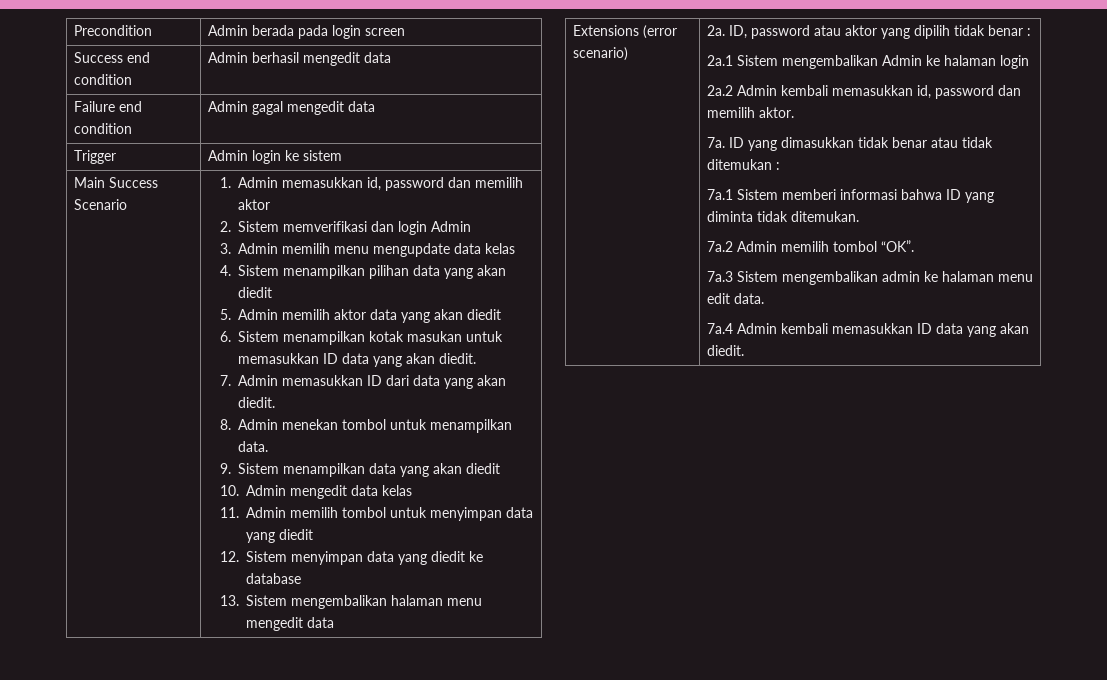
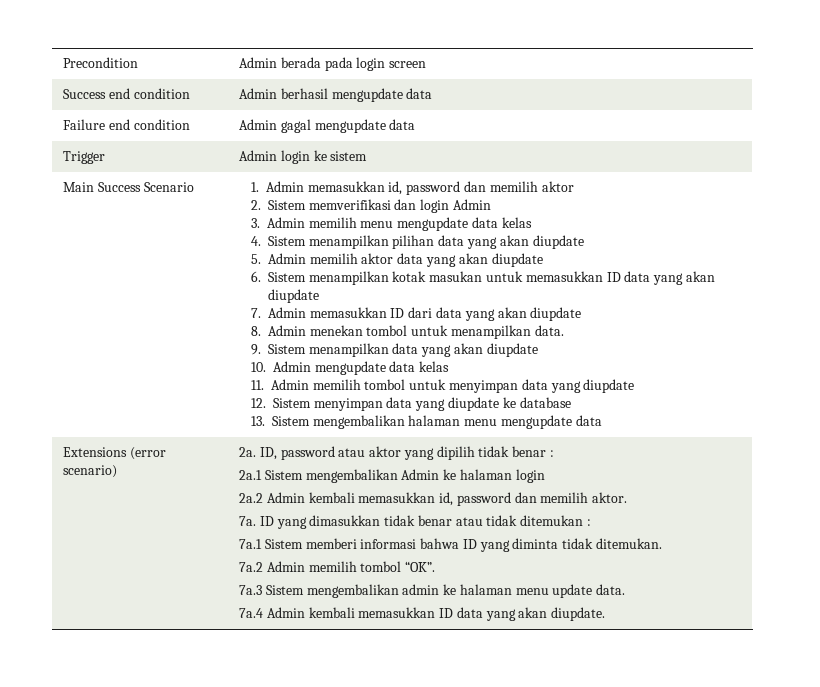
- Success end condition | Admin berhasil mengedit data
+ Success end condition | Admin berhasil mengupdate data
- Failure end condition | Admin gagal mengedit data
+ Failure end condition | Admin gagal mengupdate data
- 4. Sistem menampilkan pilihan data yang akan diedit
+ 4. Sistem menampilkan pilihan data yang akan diupdate
- 5. Admin memilih aktor data yang akan diedit
+ 5. Admin memilih aktor data yang akan diupdate
- 6. Sistem menampilkan kotak masukan untuk memasukkan ID data yang akan diedit.
+ 6. Sistem menampilkan kotak masukan untuk memasukkan ID data yang akan diupdate
- 7. Admin memasukkan ID dari data yang akan diedit.
+ 7. Admin memasukkan ID dari data yang akan diupdate
- 9. Sistem menampilkan data yang akan diedit
+ 9. Sistem menampilkan data yang akan diupdate
- 10. Admin mengedit data kelas
+ 10. Admin mengupdate data kelas
- 11. Admin memilih tombol untuk menyimpan data yang diedit
+ 11. Admin memilih tombol untuk menyimpan data yang diupdate
- 12. Sistem menyimpan data yang diedit ke database
+ 12. Sistem menyimpan data yang diupdate ke database
- 13. Sistem mengembalikan halaman menu mengedit data
+ 13. Sistem mengembalikan halaman menu mengupdate data
- 7a.3 Sistem mengembalikan admin ke halaman menu edit data.
+ 7a.3 Sistem mengembalikan admin ke halaman menu update data.
- 7a.4 Admin kembali memasukkan ID data yang akan diedit.
+ 7a.4 Admin kembali memasukkan ID data yang akan diupdate.

